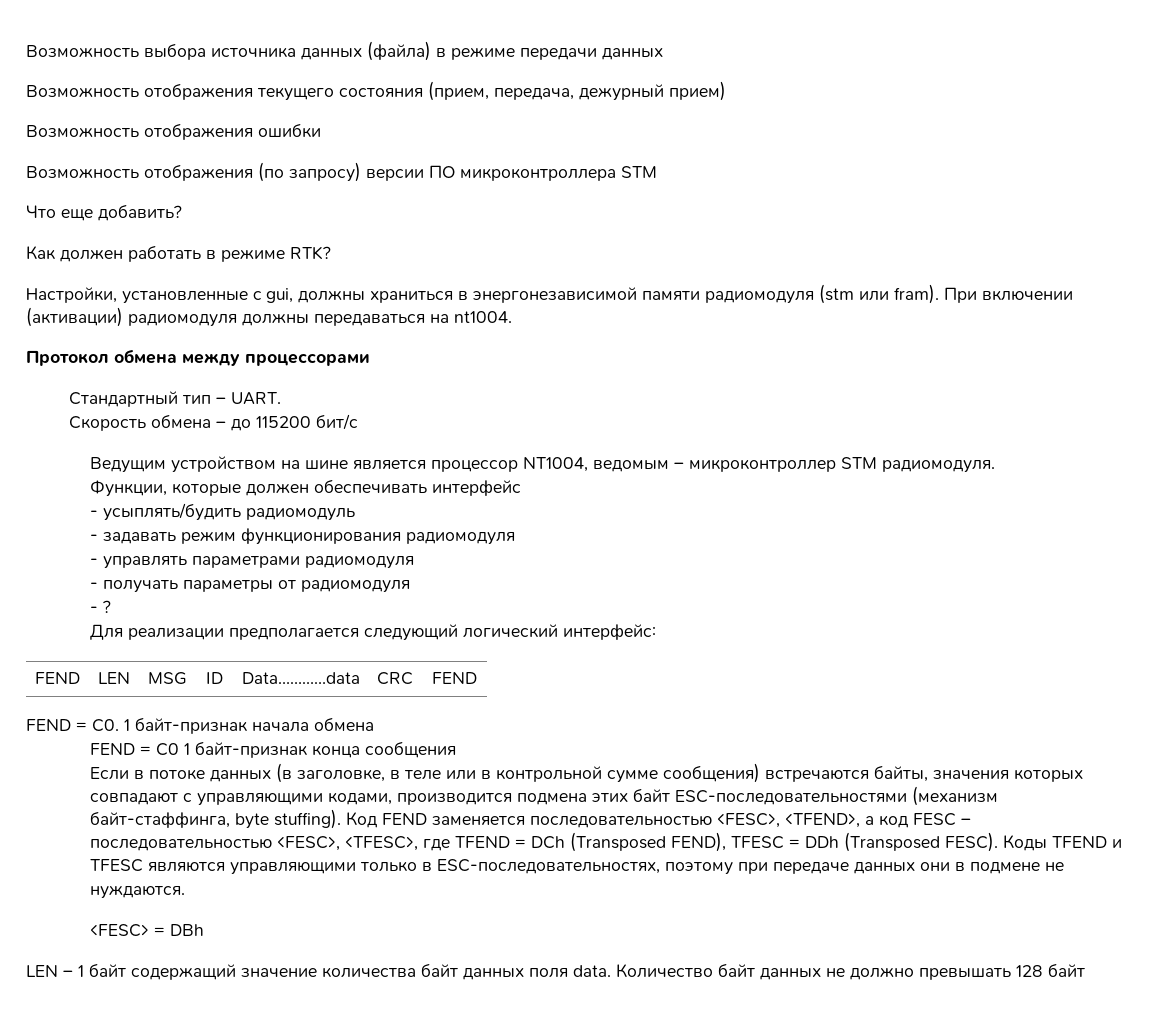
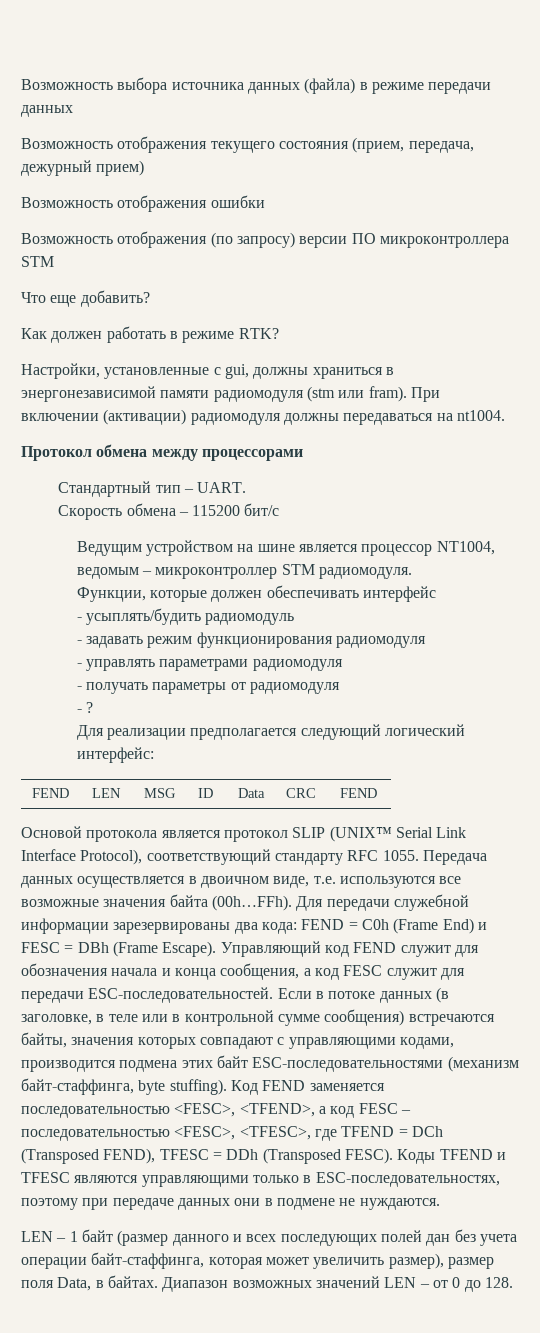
- Скорость обмена – до 115200 бит/с
+ Скорость обмена – 115200 бит/с
- FEND | LEN | MSG | ID | Data…………data | CRC | FEND
+ FEND | LEN | MSG | ID | Data | CRC | FEND
- FEND = C0. 1 байт-признак начала обмена
- FEND = C0 1 байт-признак конца сообщения
- Если в потоке данных (в заголовке, в теле или в контрольной сумме сообщения) встречаются байты, значения которых совпадают с управляющими кодами, производится подмена этих байт ESC-последовательностями (механизм байт-стаффинга, byte stuffing).
+ Основой протокола является протокол SLIP (UNIX™ Serial Link Interface Protocol), соответствующий стандарту RFC 1055. Передача данных осуществляется в двоичном виде, т.е. используются все возможные значения байта (00h…FFh). Для передачи служебной информации зарезервированы два кода: FEND = C0h (Frame End) и FESC = DBh (Frame Escape). Управляющий код FEND служит для обозначения начала и конца сообщения, а код FESC служит для передачи ESC-последовательностей. Если в потоке данных (в заголовке, в теле или в контрольной сумме сообщения) встречаются байты, значения которых совпадают с управляющими кодами, производится подмена этих байт ESC-последовательностями (механизм байт-стаффинга, byte stuffing).
- <FESC> = DBh
- LEN – 1 байт содержащий значение количества байт данных поля data. Количество байт данных не должно превышать 128 байт
+ LEN – 1 байт (размер данного и всех последующих полей дан без учета операции байт-стаффинга, которая может увеличить размер), размер поля Data, в байтах. Диапазон возможных значений LEN – от 0 до 128.

